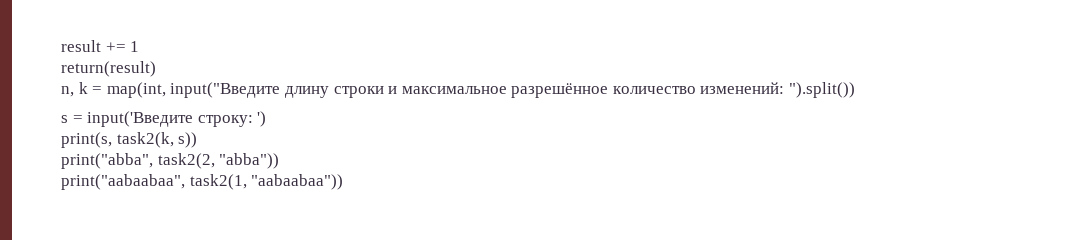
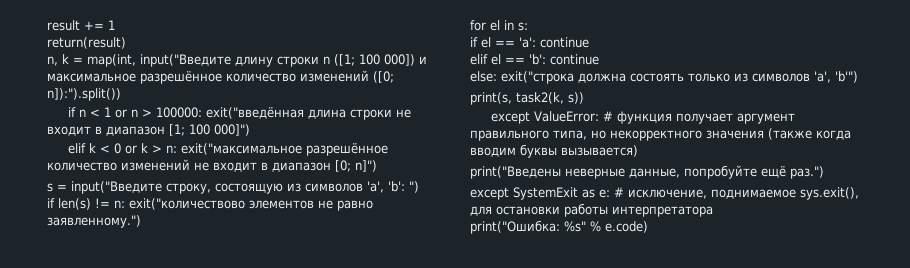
- n, k = map(int, input("Введите длину строки и максимальное разрешённое количество изменений: ").split())
- s = input('Введите строку: ')
+ n, k = map(int, input("Введите длину строки n ([1; 100 000]) и максимальное разрешённое количество изменений ([0; n]):").split())
+ if n < 1 or n > 100000: exit("введённая длина строки не входит в диапазон [1; 100 000]")
+ elif k < 0 or k > n: exit("максимальное разрешённое количество изменений не входит в диапазон [0; n]")
+ s = input("Введите строку, состоящую из символов 'a', 'b': ")
+ if len(s) != n: exit("количествово элементов не равно заявленному.")
+ for el in s:
+ if el == 'a': continue
+ elif el == 'b': continue
+ else: exit("строка должна состоять только из символов 'a', 'b'")
  print(s, task2(k, s))
- print("abba", task2(2, "abba"))
- print("aabaabaa", task2(1, "aabaabaa"))
+ except ValueError: # функция получает аргумент правильного типа, но некорректного значения (также когда вводим буквы вызывается)
+ print("Введены неверные данные, попробуйте ещё раз.")
+ except SystemExit as e: # исключение, поднимаемое sys.exit(), для остановки работы интерпретатора
+ print("Ошибка: %s" % e.code)

